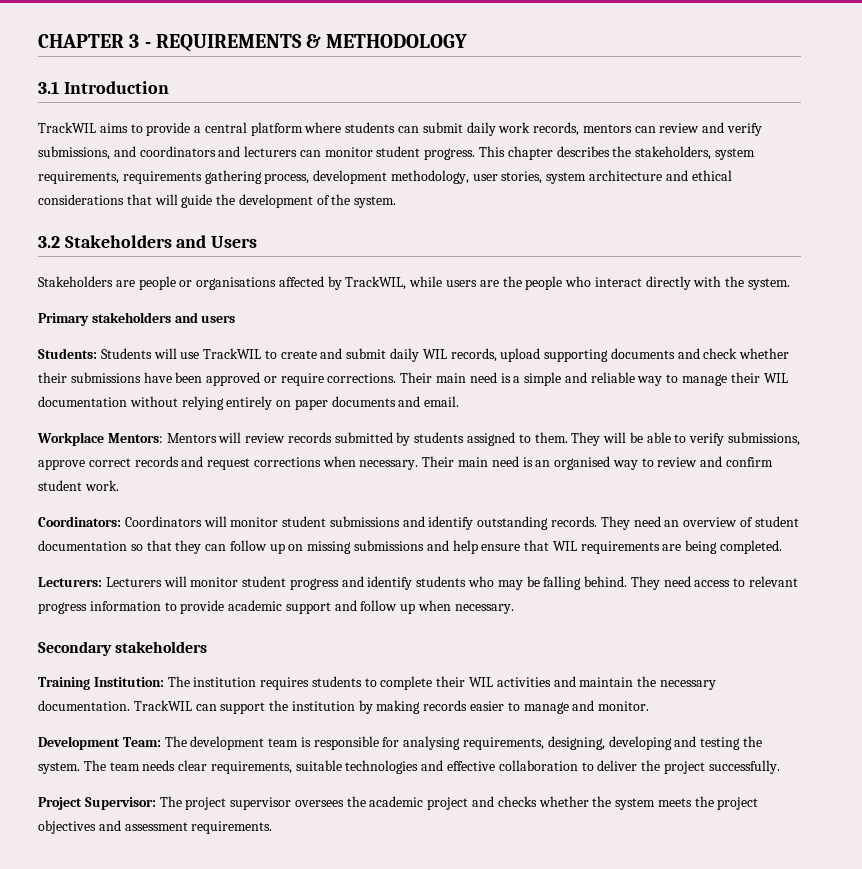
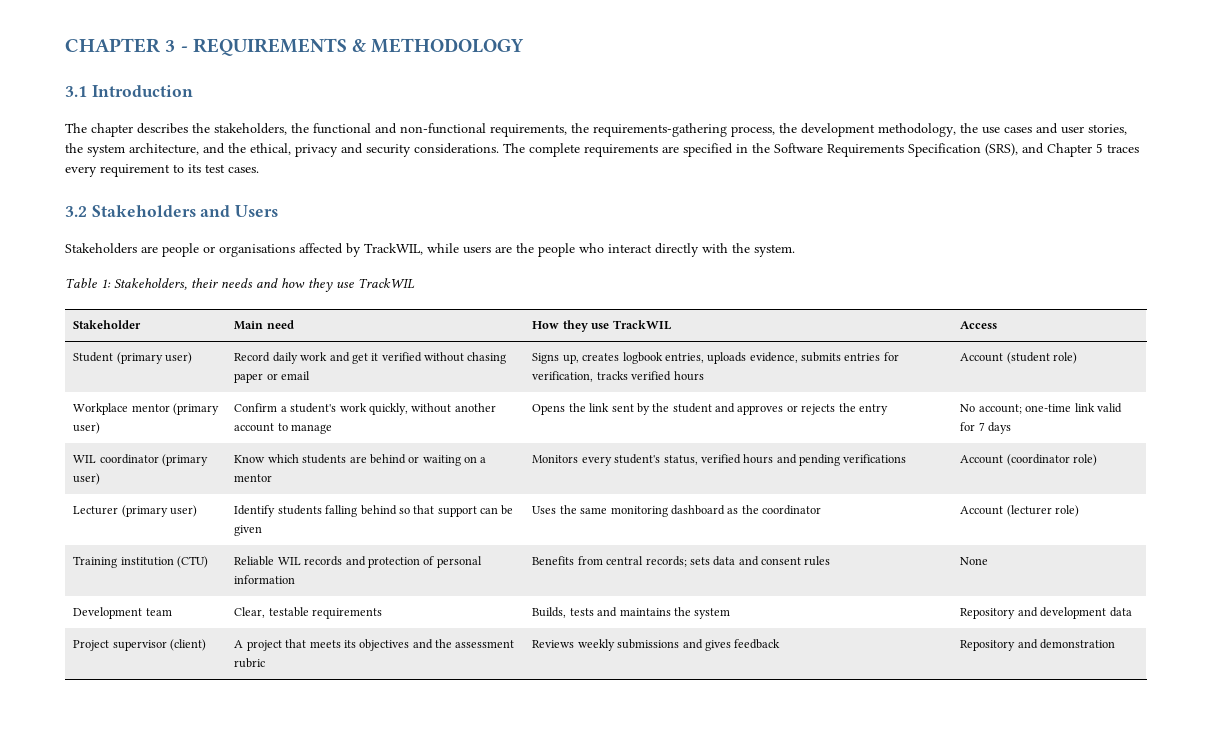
- TrackWIL aims to provide a central platform where students can submit daily work records, mentors can review and verify submissions, and coordinators and lecturers can monitor student progress. This chapter describes the stakeholders, system requirements, requirements gathering process, development methodology, user stories, system architecture and ethical considerations that will guide the development of the system.
+ The chapter describes the stakeholders, the functional and non-functional requirements, the requirements-gathering process, the development methodology, the use cases and user stories, the system architecture, and the ethical, privacy and security considerations. The complete requirements are specified in the Software Requirements Specification (SRS), and Chapter 5 traces every requirement to its test cases.
- Primary stakeholders and users
- Students: Students will use TrackWIL to create and submit daily WIL records, upload supporting documents and check whether their submissions have been approved or require corrections. Their main need is a simple and reliable way to manage their WIL documentation without relying entirely on paper documents and email.
- Workplace Mentors: Mentors will review records submitted by students assigned to them. They will be able to verify submissions, approve correct records and request corrections when necessary. Their main need is an organised way to review and confirm student work.
- Coordinators: Coordinators will monitor student submissions and identify outstanding records. They need an overview of student documentation so that they can follow up on missing submissions and help ensure that WIL requirements are being completed.
- Lecturers: Lecturers will monitor student progress and identify students who may be falling behind. They need access to relevant progress information to provide academic support and follow up when necessary.
- Secondary stakeholders
- Training Institution: The institution requires students to complete their WIL activities and maintain the necessary documentation. TrackWIL can support the institution by making records easier to manage and monitor.
- Development Team: The development team is responsible for analysing requirements, designing, developing and testing the system. The team needs clear requirements, suitable technologies and effective collaboration to deliver the project successfully.
- Project Supervisor: The project supervisor oversees the academic project and checks whether the system meets the project objectives and assessment requirements.
+ Table 1: Stakeholders, their needs and how they use TrackWIL
+ Stakeholder | Main need | How they use TrackWIL | Access
+ Student (primary user) | Record daily work and get it verified without chasing paper or email | Signs up, creates logbook entries, uploads evidence, submits entries for verification, tracks verified hours | Account (student role)
+ Workplace mentor (primary user) | Confirm a student's work quickly, without another account to manage | Opens the link sent by the student and approves or rejects the entry | No account; one-time link valid for 7 days
+ WIL coordinator (primary user) | Know which students are behind or waiting on a mentor | Monitors every student's status, verified hours and pending verifications | Account (coordinator role)
+ Lecturer (primary user) | Identify students falling behind so that support can be given | Uses the same monitoring dashboard as the coordinator | Account (lecturer role)
+ Training institution (CTU) | Reliable WIL records and protection of personal information | Benefits from central records; sets data and consent rules | None
+ Development team | Clear, testable requirements | Builds, tests and maintains the system | Repository and development data
+ Project supervisor (client) | A project that meets its objectives and the assessment rubric | Reviews weekly submissions and gives feedback | Repository and demonstration

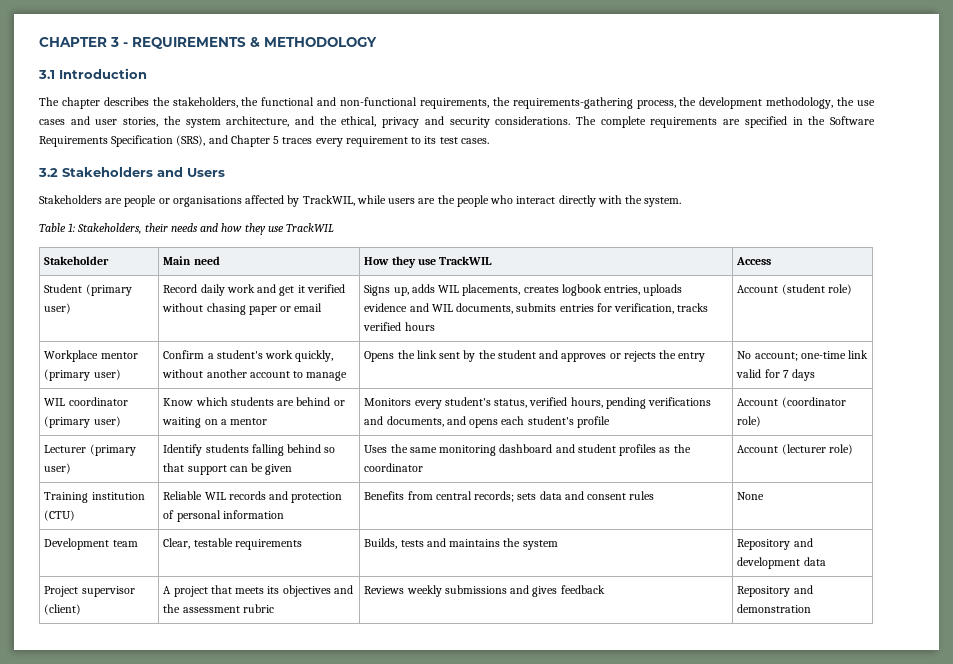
- Student (primary user) | Record daily work and get it verified without chasing paper or email | Signs up, creates logbook entries, uploads evidence, submits entries for verification, tracks verified hours | Account (student role)
+ Student (primary user) | Record daily work and get it verified without chasing paper or email | Signs up, adds WIL placements, creates logbook entries, uploads evidence and WIL documents, submits entries for verification, tracks verified hours | Account (student role)
- WIL coordinator (primary user) | Know which students are behind or waiting on a mentor | Monitors every student's status, verified hours and pending verifications | Account (coordinator role)
+ WIL coordinator (primary user) | Know which students are behind or waiting on a mentor | Monitors every student's status, verified hours, pending verifications and documents, and opens each student's profile | Account (coordinator role)
- Lecturer (primary user) | Identify students falling behind so that support can be given | Uses the same monitoring dashboard as the coordinator | Account (lecturer role)
+ Lecturer (primary user) | Identify students falling behind so that support can be given | Uses the same monitoring dashboard and student profiles as the coordinator | Account (lecturer role)

